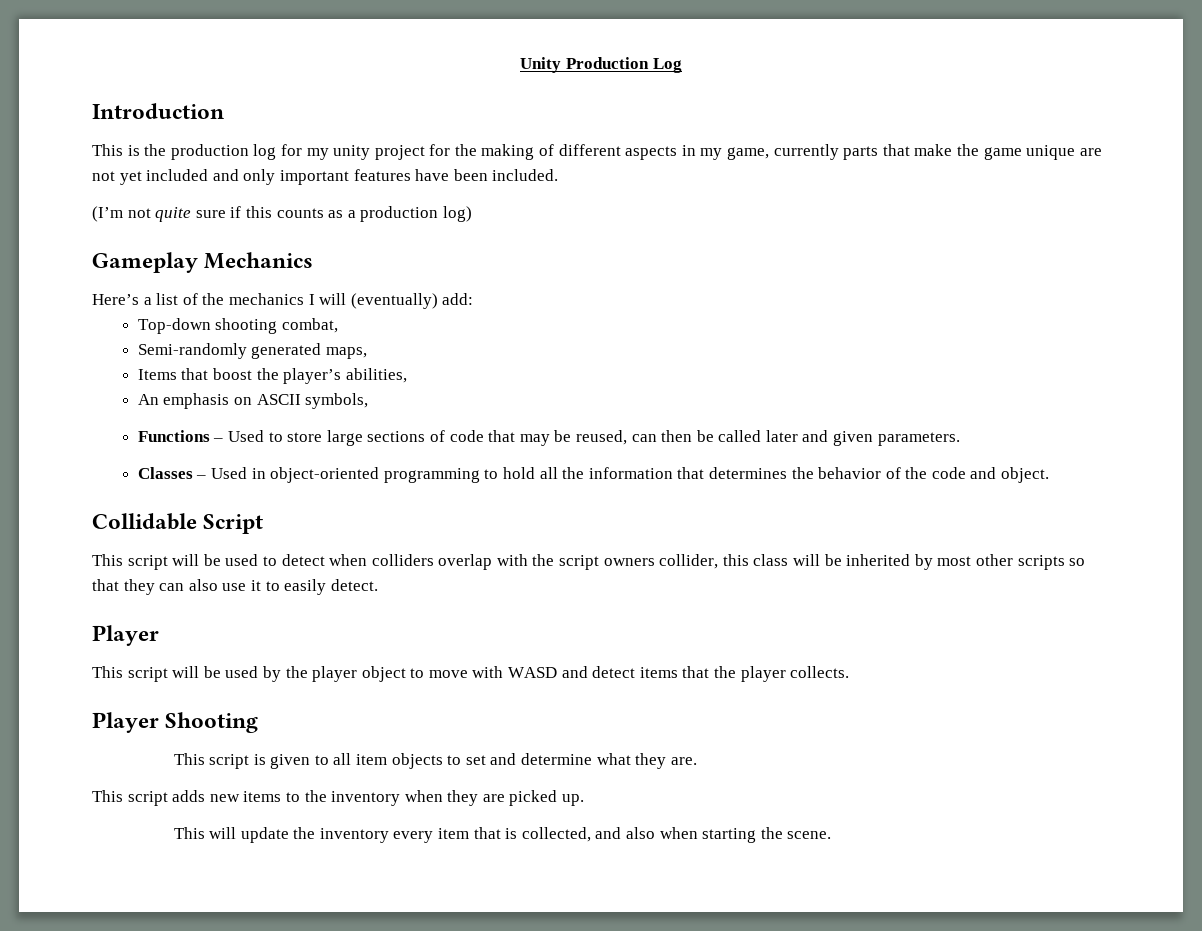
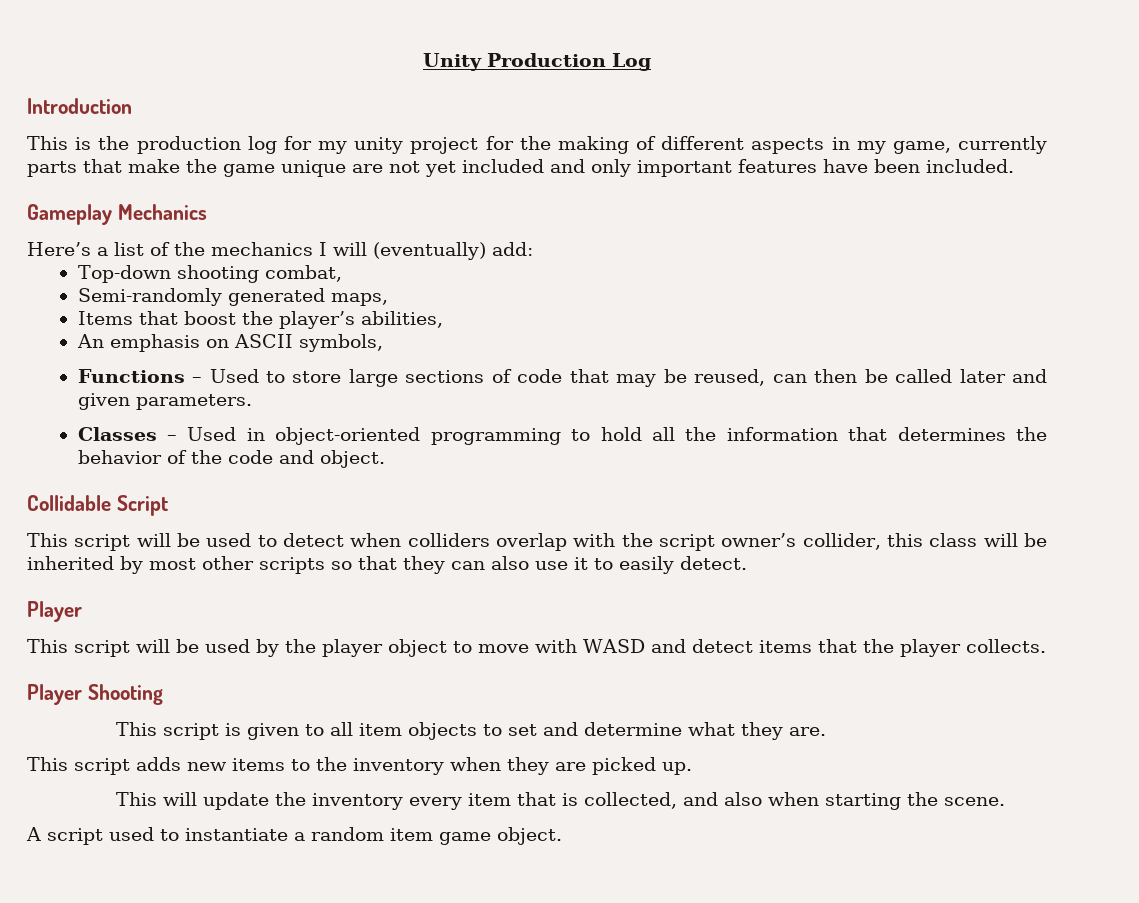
- (I’m not quite sure if this counts as a production log)
- This script will be used to detect when colliders overlap with the script owners collider, this class will be inherited by most other scripts so that they can also use it to easily detect.
+ This script will be used to detect when colliders overlap with the script owner’s collider, this class will be inherited by most other scripts so that they can also use it to easily detect.
+ A script used to instantiate a random item game object.

